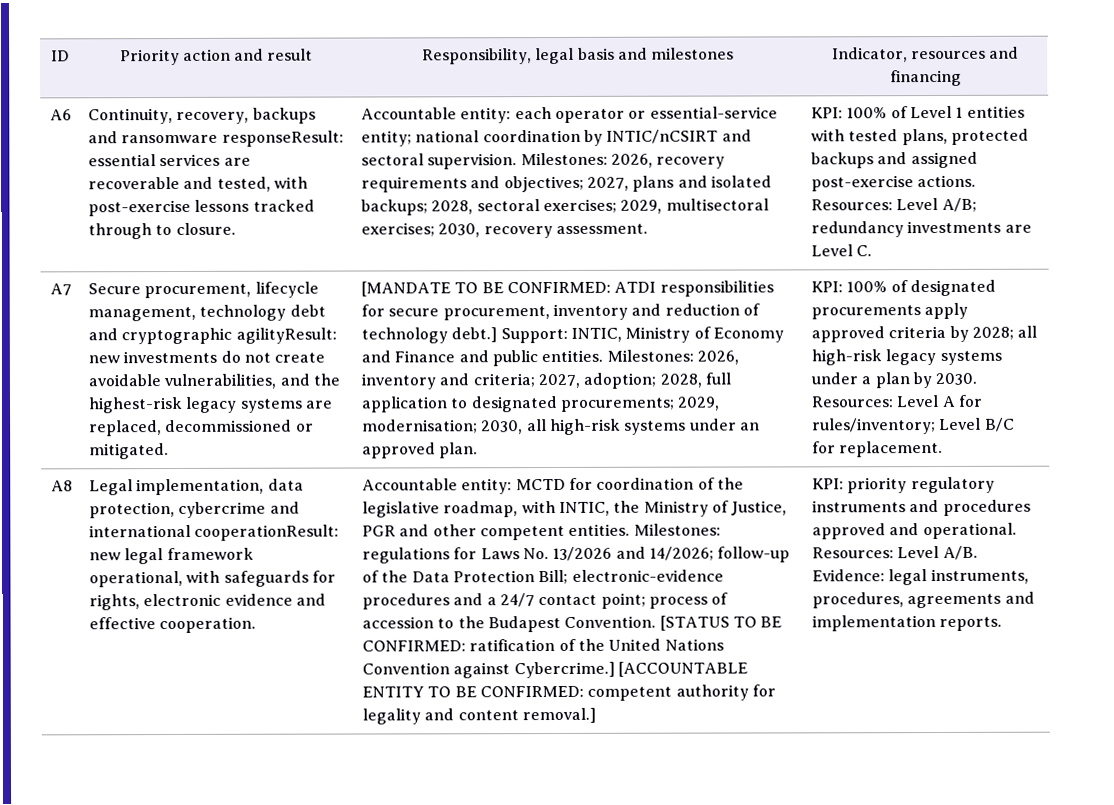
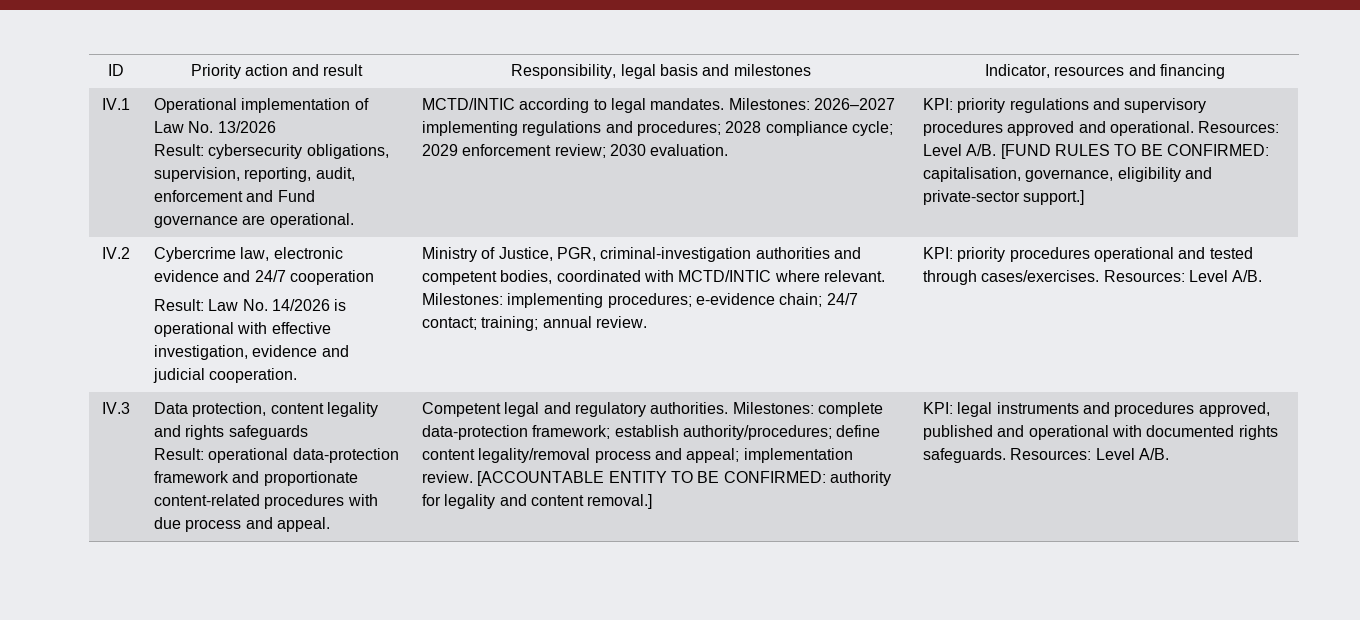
- A6 | Continuity, recovery, backups and ransomware responseResult: essential services are recoverable and tested, with post-exercise lessons tracked through to closure. | Accountable entity: each operator or essential-service entity; national coordination by INTIC/nCSIRT and sectoral supervision. Milestones: 2026, recovery requirements and objectives; 2027, plans and isolated backups; 2028, sectoral exercises; 2029, multisectoral exercises; 2030, recovery assessment. | KPI: 100% of Level 1 entities with tested plans, protected backups and assigned post-exercise actions. Resources: Level A/B; redundancy investments are Level C.
- A7 | Secure procurement, lifecycle management, technology debt and cryptographic agilityResult: new investments do not create avoidable vulnerabilities, and the highest-risk legacy systems are replaced, decommissioned or mitigated. | [MANDATE TO BE CONFIRMED: ATDI responsibilities for secure procurement, inventory and reduction of technology debt.] Support: INTIC, Ministry of Economy and Finance and public entities. Milestones: 2026, inventory and criteria; 2027, adoption; 2028, full application to designated procurements; 2029, modernisation; 2030, all high-risk systems under an approved plan. | KPI: 100% of designated procurements apply approved criteria by 2028; all high-risk legacy systems under a plan by 2030. Resources: Level A for rules/inventory; Level B/C for replacement.
- A8 | Legal implementation, data protection, cybercrime and international cooperationResult: new legal framework operational, with safeguards for rights, electronic evidence and effective cooperation. | Accountable entity: MCTD for coordination of the legislative roadmap, with INTIC, the Ministry of Justice, PGR and other competent entities. Milestones: regulations for Laws No. 13/2026 and 14/2026; follow-up of the Data Protection Bill; electronic-evidence procedures and a 24/7 contact point; process of accession to the Budapest Convention. [STATUS TO BE CONFIRMED: ratification of the United Nations Convention against Cybercrime.]
+ IV.1 | Operational implementation of Law No. 13/2026
+ Result: cybersecurity obligations, supervision, reporting, audit, enforcement and Fund governance are operational. | MCTD/INTIC according to legal mandates. Milestones: 2026–2027 implementing regulations and procedures; 2028 compliance cycle; 2029 enforcement review; 2030 evaluation. | KPI: priority regulations and supervisory procedures approved and operational. Resources: Level A/B. [FUND RULES TO BE CONFIRMED: capitalisation, governance, eligibility and private-sector support.]
+ IV.2 | Cybercrime law, electronic evidence and 24/7 cooperation
+ Result: Law No. 14/2026 is operational with effective investigation, evidence and judicial cooperation. | Ministry of Justice, PGR, criminal-investigation authorities and competent bodies, coordinated with MCTD/INTIC where relevant. Milestones: implementing procedures; e-evidence chain; 24/7 contact; training; annual review. | KPI: priority procedures operational and tested through cases/exercises. Resources: Level A/B.
+ IV.3 | Data protection, content legality and rights safeguards
+ Result: operational data-protection framework and proportionate content-related procedures with due process and appeal. | Competent legal and regulatory authorities. Milestones: complete data-protection framework; establish authority/procedures; define content legality/removal process and appeal; implementation review.
- [ACCOUNTABLE ENTITY TO BE CONFIRMED: competent authority for legality and content removal.]
+ [ACCOUNTABLE ENTITY TO BE CONFIRMED: authority for legality and content removal.]
- KPI: priority regulatory instruments and procedures approved and operational. Resources: Level A/B. Evidence: legal instruments, procedures, agreements and implementation reports.
+ KPI: legal instruments and procedures approved, published and operational with documented rights safeguards. Resources: Level A/B.

